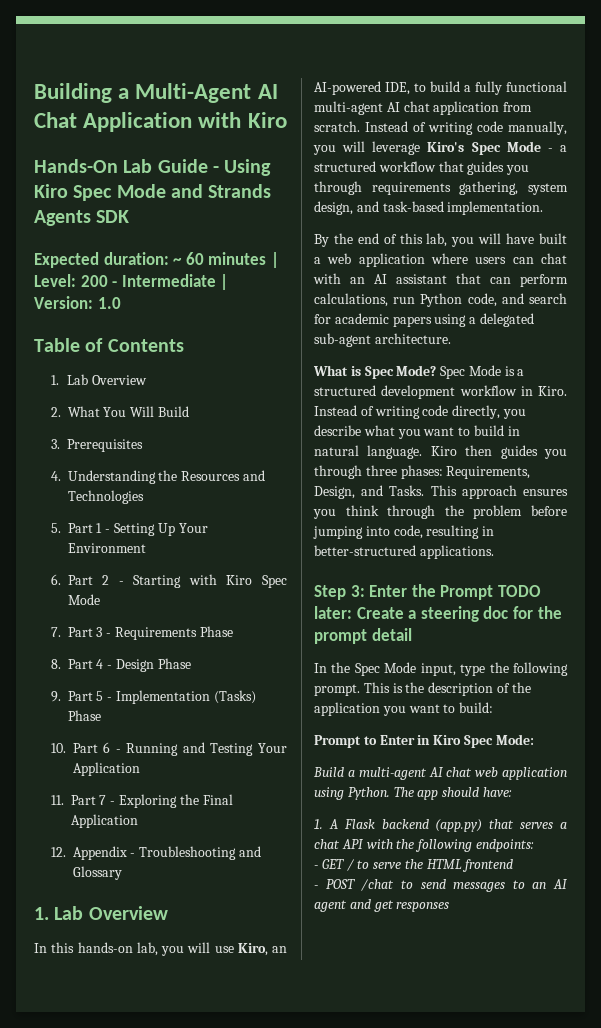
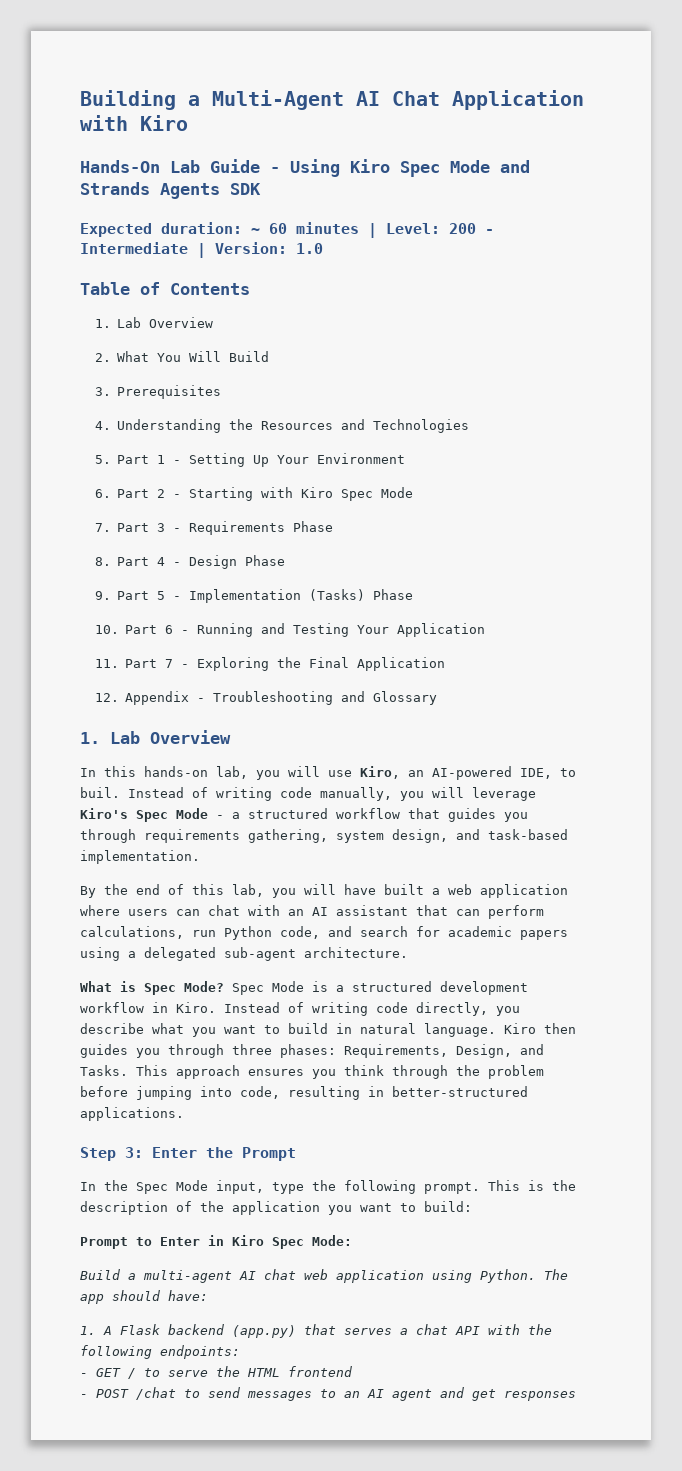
- In this hands-on lab, you will use Kiro, an AI-powered IDE, to build a fully functional multi-agent AI chat application from scratch.
+ In this hands-on lab, you will use Kiro, an AI-powered IDE, to buil.
- Step 3: Enter the Prompt TODO later: Create a steering doc for the prompt detail
+ Step 3: Enter the Prompt

